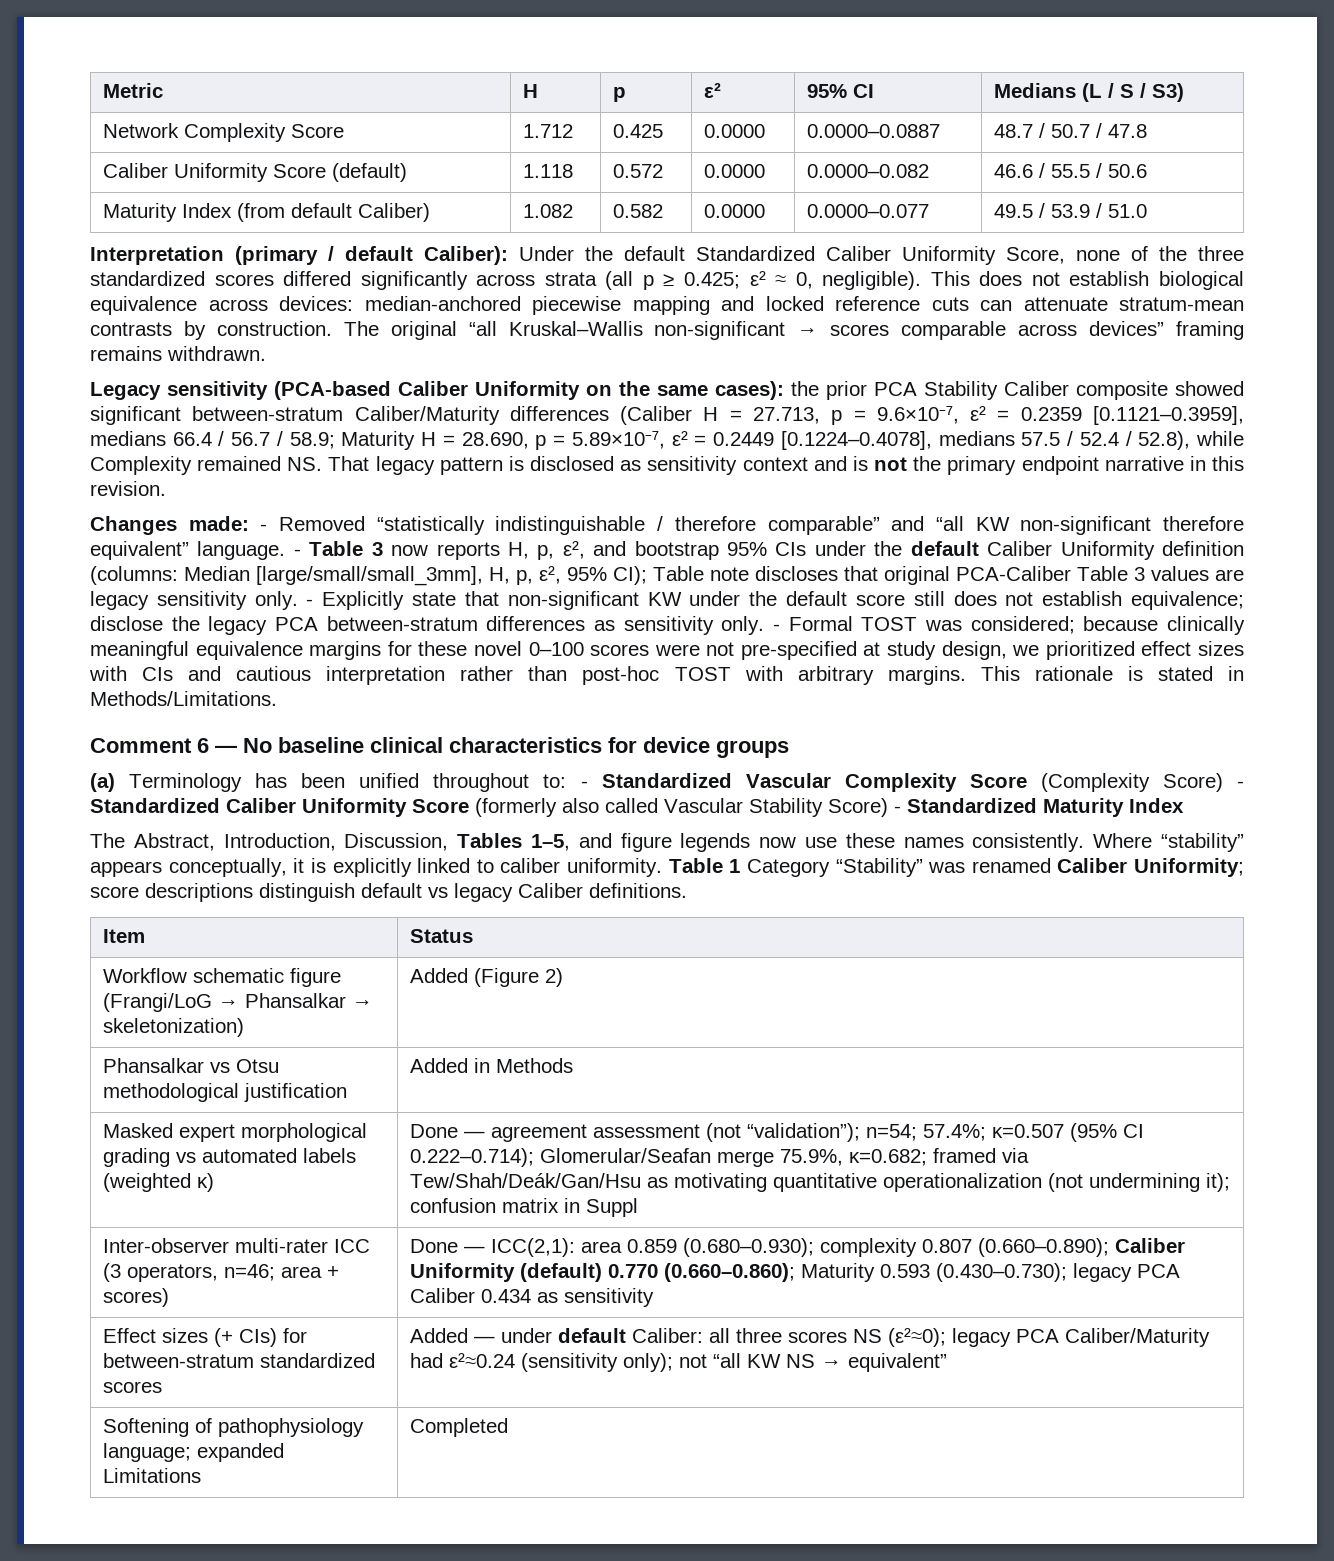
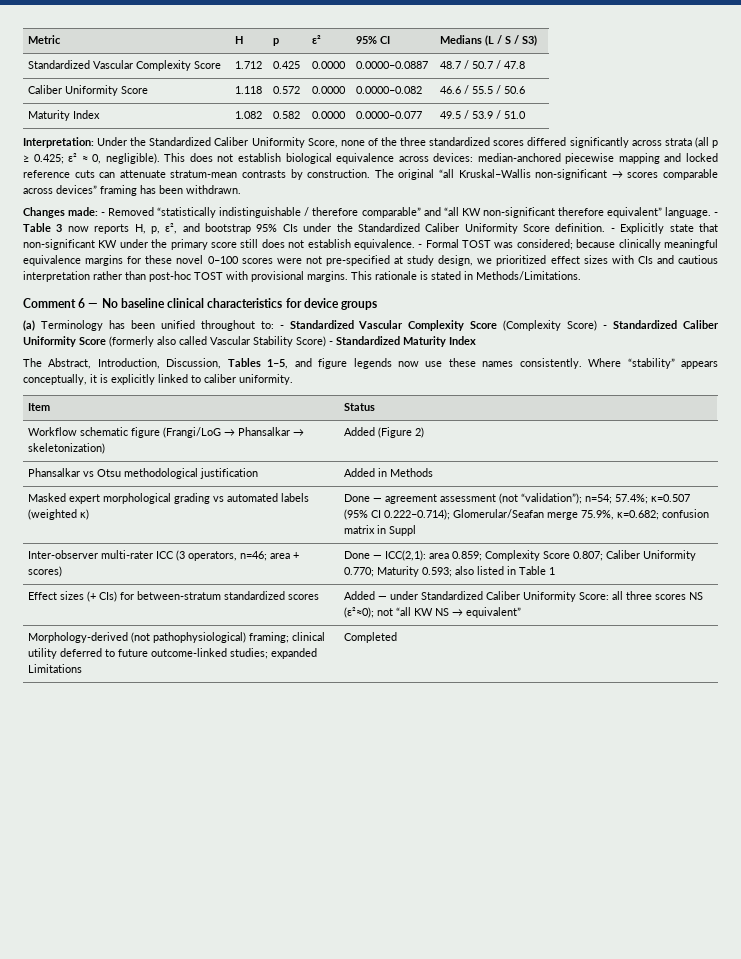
- Network Complexity Score | 1.712 | 0.425 | 0.0000 | 0.0000–0.0887 | 48.7 / 50.7 / 47.8
+ Standardized Vascular Complexity Score | 1.712 | 0.425 | 0.0000 | 0.0000–0.0887 | 48.7 / 50.7 / 47.8
- Caliber Uniformity Score (default) | 1.118 | 0.572 | 0.0000 | 0.0000–0.082 | 46.6 / 55.5 / 50.6
+ Caliber Uniformity Score | 1.118 | 0.572 | 0.0000 | 0.0000–0.082 | 46.6 / 55.5 / 50.6
- Maturity Index (from default Caliber) | 1.082 | 0.582 | 0.0000 | 0.0000–0.077 | 49.5 / 53.9 / 51.0
+ Maturity Index | 1.082 | 0.582 | 0.0000 | 0.0000–0.077 | 49.5 / 53.9 / 51.0
- Interpretation (primary / default Caliber): Under the default Standardized Caliber Uniformity Score, none of the three standardized scores differed significantly across strata (all p ≥ 0.425; ε² ≈ 0, negligible).
+ Interpretation: Under the Standardized Caliber Uniformity Score, none of the three standardized scores differed significantly across strata (all p ≥ 0.425; ε² ≈ 0, negligible).
- The original “all Kruskal–Wallis non-significant → scores comparable across devices” framing remains withdrawn.
+ The original “all Kruskal–Wallis non-significant → scores comparable across devices” framing has been withdrawn.
- Legacy sensitivity (PCA-based Caliber Uniformity on the same cases): the prior PCA Stability Caliber composite showed significant between-stratum Caliber/Maturity differences (Caliber H = 27.713, p = 9.6×10⁻⁷, ε² = 0.2359 [0.1121–0.3959], medians 66.4 / 56.7 / 58.9; Maturity H = 28.690, p = 5.89×10⁻⁷, ε² = 0.2449 [0.1224–0.4078], medians 57.5 / 52.4 / 52.8), while Complexity remained NS. That legacy pattern is disclosed as sensitivity context and is not the primary endpoint narrative in this revision.
- - Table 3 now reports H, p, ε², and bootstrap 95% CIs under the default Caliber Uniformity definition (columns: Median [large/small/small_3mm], H, p, ε², 95% CI); Table note discloses that original PCA-Caliber Table 3 values are legacy sensitivity only.
+ - Table 3 now reports H, p, ε², and bootstrap 95% CIs under the Standardized Caliber Uniformity Score definition.
- - Explicitly state that non-significant KW under the default score still does not establish equivalence; disclose the legacy PCA between-stratum differences as sensitivity only.
+ - Explicitly state that non-significant KW under the primary score still does not establish equivalence.
- - Formal TOST was considered; because clinically meaningful equivalence margins for these novel 0–100 scores were not pre-specified at study design, we prioritized effect sizes with CIs and cautious interpretation rather than post-hoc TOST with arbitrary margins.
+ - Formal TOST was considered; because clinically meaningful equivalence margins for these novel 0–100 scores were not pre-specified at study design, we prioritized effect sizes with CIs and cautious interpretation rather than post-hoc TOST with provisional margins.
- Table 1 Category “Stability” was renamed Caliber Uniformity; score descriptions distinguish default vs legacy Caliber definitions.
- Masked expert morphological grading vs automated labels (weighted κ) | Done — agreement assessment (not “validation”); n=54; 57.4%; κ=0.507 (95% CI 0.222–0.714); Glomerular/Seafan merge 75.9%, κ=0.682; framed via Tew/Shah/Deák/Gan/Hsu as motivating quantitative operationalization (not undermining it); confusion matrix in Suppl
+ Masked expert morphological grading vs automated labels (weighted κ) | Done — agreement assessment (not “validation”); n=54; 57.4%; κ=0.507 (95% CI 0.222–0.714); Glomerular/Seafan merge 75.9%, κ=0.682; confusion matrix in Suppl
- Inter-observer multi-rater ICC (3 operators, n=46; area + scores) | Done — ICC(2,1): area 0.859 (0.680–0.930); complexity 0.807 (0.660–0.890); Caliber Uniformity (default) 0.770 (0.660–0.860); Maturity 0.593 (0.430–0.730); legacy PCA Caliber 0.434 as sensitivity
+ Inter-observer multi-rater ICC (3 operators, n=46; area + scores) | Done — ICC(2,1): area 0.859; Complexity Score 0.807; Caliber Uniformity 0.770; Maturity 0.593; also listed in Table 1
- Effect sizes (+ CIs) for between-stratum standardized scores | Added — under default Caliber: all three scores NS (ε²≈0); legacy PCA Caliber/Maturity had ε²≈0.24 (sensitivity only); not “all KW NS → equivalent”
+ Effect sizes (+ CIs) for between-stratum standardized scores | Added — under Standardized Caliber Uniformity Score: all three scores NS (ε²≈0); not “all KW NS → equivalent”
- Softening of pathophysiology language; expanded Limitations | Completed
+ Morphology-derived (not pathophysiological) framing; clinical utility deferred to future outcome-linked studies; expanded Limitations | Completed

